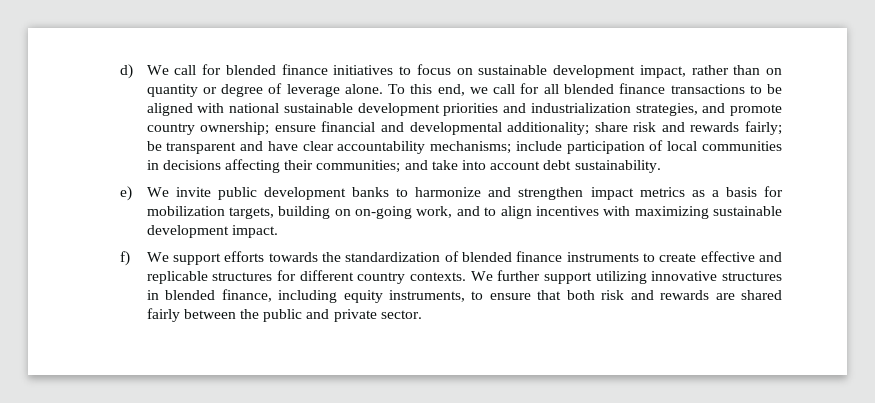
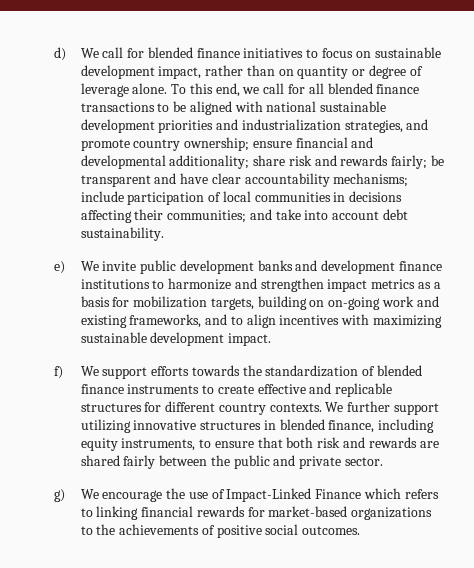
- e) We invite public development banks to harmonize and strengthen impact metrics as a basis for mobilization targets, building on on-going work, and to align incentives with maximizing sustainable development impact.
+ e) We invite public development banks and development finance institutions to harmonize and strengthen impact metrics as a basis for mobilization targets, building on on-going work and existing frameworks, and to align incentives with maximizing sustainable development impact.
+ g) We encourage the use of Impact-Linked Finance which refers to linking financial rewards for market-based organizations to the achievements of positive social outcomes.

